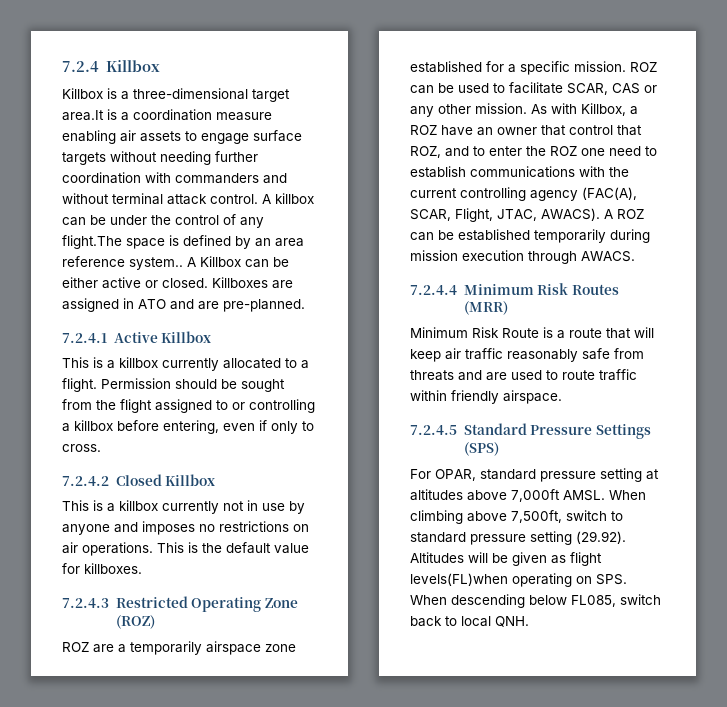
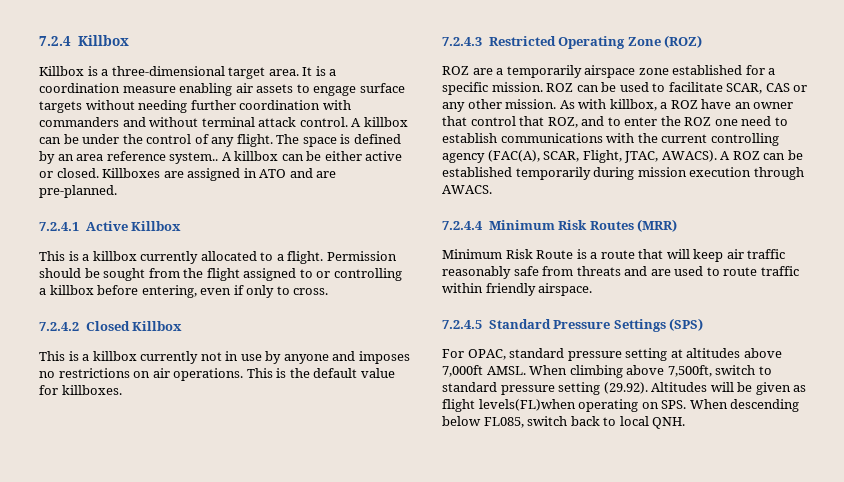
- Killbox is a three-dimensional target area.It is a coordination measure enabling air assets to engage surface targets without needing further coordination with commanders and without terminal attack control.
+ Killbox is a three-dimensional target area. It is a coordination measure enabling air assets to engage surface targets without needing further coordination with commanders and without terminal attack control.
- A killbox can be under the control of any flight.The space is defined by an area reference system..
+ A killbox can be under the control of any flight. The space is defined by an area reference system..
- A Killbox can be either active or closed.
+ A killbox can be either active or closed.
- As with Killbox, a ROZ have an owner that control that ROZ, and to enter the ROZ one need to establish communications with the current controlling agency (FAC(A), SCAR, Flight, JTAC, AWACS).
+ As with killbox, a ROZ have an owner that control that ROZ, and to enter the ROZ one need to establish communications with the current controlling agency (FAC(A), SCAR, Flight, JTAC, AWACS).
- For OPAR, standard pressure setting at altitudes above 7,000ft AMSL.
+ For OPAC, standard pressure setting at altitudes above 7,000ft AMSL.

